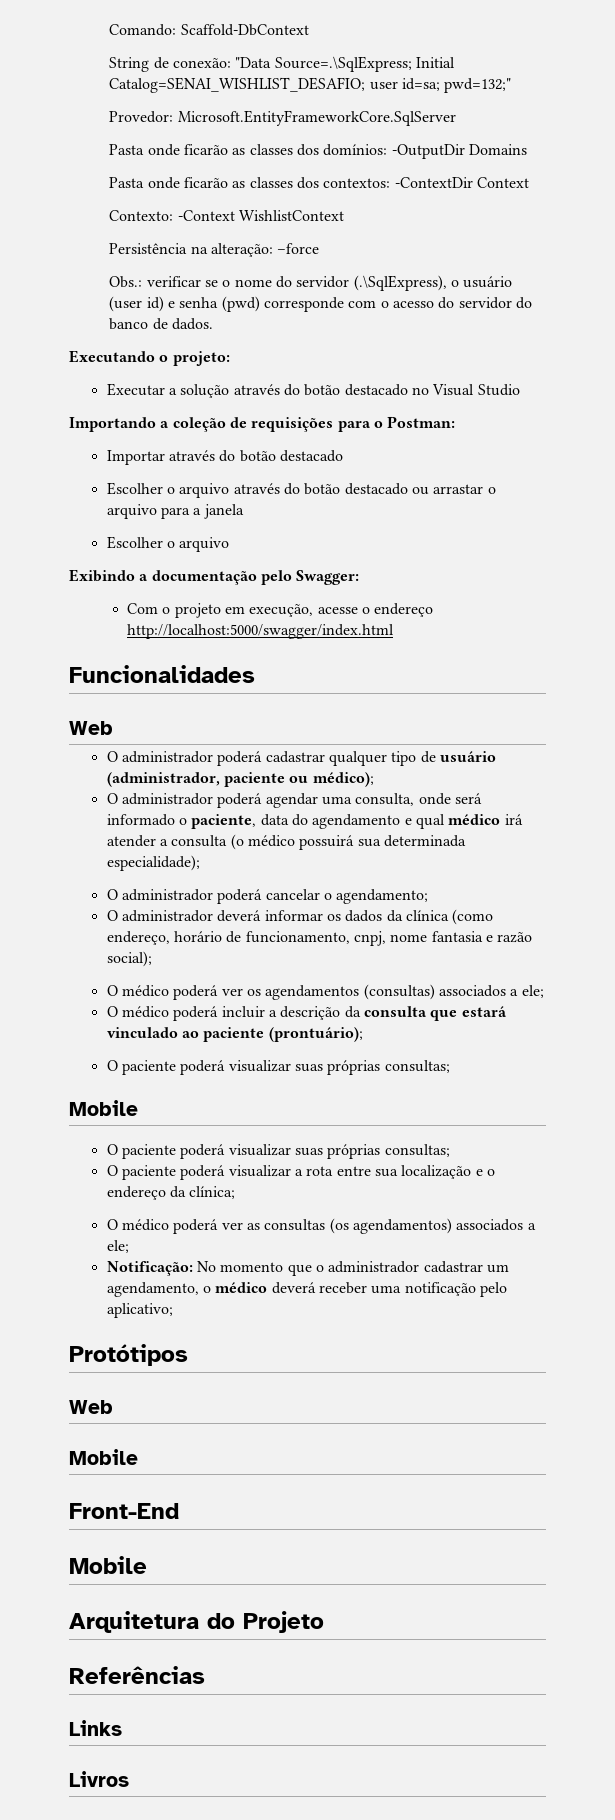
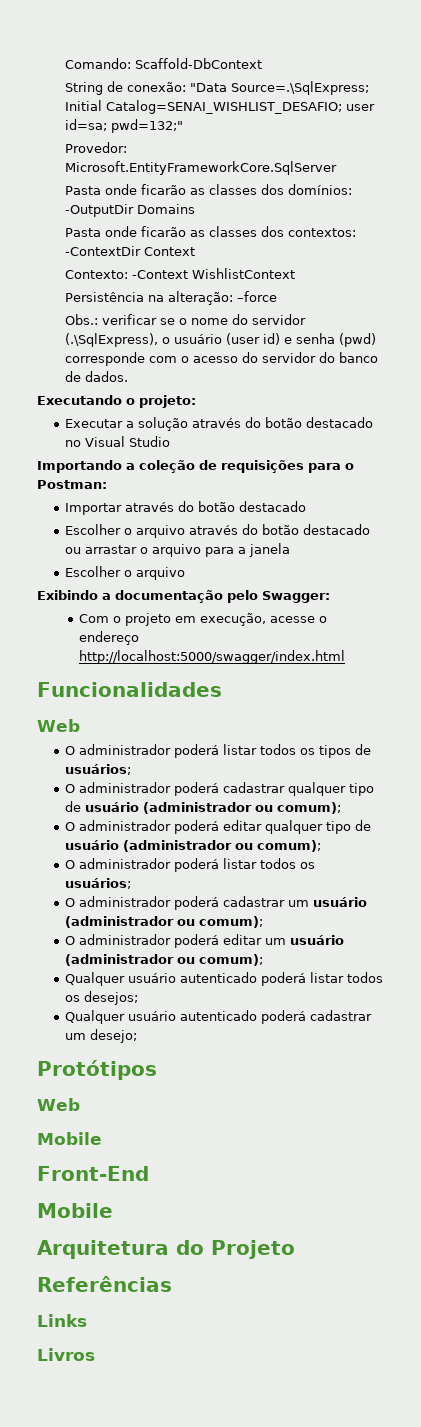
+ O administrador poderá listar todos os tipos de usuários;
- O administrador poderá cadastrar qualquer tipo de usuário (administrador, paciente ou médico);
- O administrador poderá agendar uma consulta, onde será informado o paciente, data do agendamento e qual médico irá atender a consulta (o médico possuirá sua determinada especialidade);
- O administrador poderá cancelar o agendamento;
- O administrador deverá informar os dados da clínica (como endereço, horário de funcionamento, cnpj, nome fantasia e razão social);
- O médico poderá ver os agendamentos (consultas) associados a ele;
- O médico poderá incluir a descrição da consulta que estará vinculado ao paciente (prontuário);
- O paciente poderá visualizar suas próprias consultas;
- Mobile
- O paciente poderá visualizar suas próprias consultas;
- O paciente poderá visualizar a rota entre sua localização e o endereço da clínica;
- O médico poderá ver as consultas (os agendamentos) associados a ele;
- Notificação: No momento que o administrador cadastrar um agendamento, o médico deverá receber uma notificação pelo aplicativo;
+ O administrador poderá cadastrar qualquer tipo de usuário (administrador ou comum);
+ O administrador poderá editar qualquer tipo de usuário (administrador ou comum);
+ O administrador poderá listar todos os usuários;
+ O administrador poderá cadastrar um usuário (administrador ou comum);
+ O administrador poderá editar um usuário (administrador ou comum);
+ Qualquer usuário autenticado poderá listar todos os desejos;
+ Qualquer usuário autenticado poderá cadastrar um desejo;

